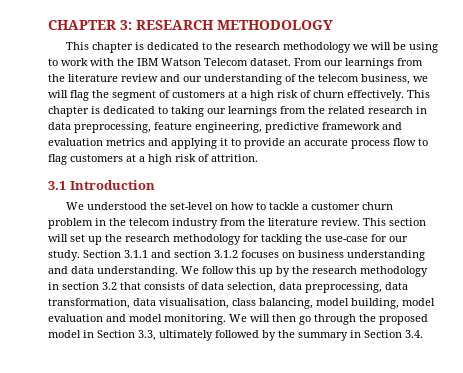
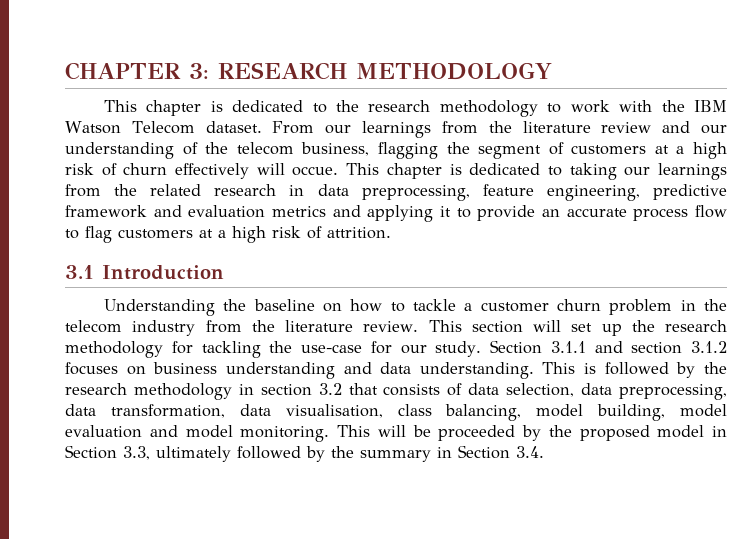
- This chapter is dedicated to the research methodology we will be using to work with the IBM Watson Telecom dataset.
+ This chapter is dedicated to the research methodology to work with the IBM Watson Telecom dataset.
- From our learnings from the literature review and our understanding of the telecom business, we will flag the segment of customers at a high risk of churn effectively.
+ From our learnings from the literature review and our understanding of the telecom business, flagging the segment of customers at a high risk of churn effectively will occue.
- We understood the set-level on how to tackle a customer churn problem in the telecom industry from the literature review.
+ Understanding the baseline on how to tackle a customer churn problem in the telecom industry from the literature review.
- We follow this up by the research methodology in section 3.2 that consists of data selection, data preprocessing, data transformation, data visualisation, class balancing, model building, model evaluation and model monitoring.
+ This is followed by the research methodology in section 3.2 that consists of data selection, data preprocessing, data transformation, data visualisation, class balancing, model building, model evaluation and model monitoring.
- We will then go through the proposed model in Section 3.3, ultimately followed by the summary in Section 3.4.
+ This will be proceeded by the proposed model in Section 3.3, ultimately followed by the summary in Section 3.4.

